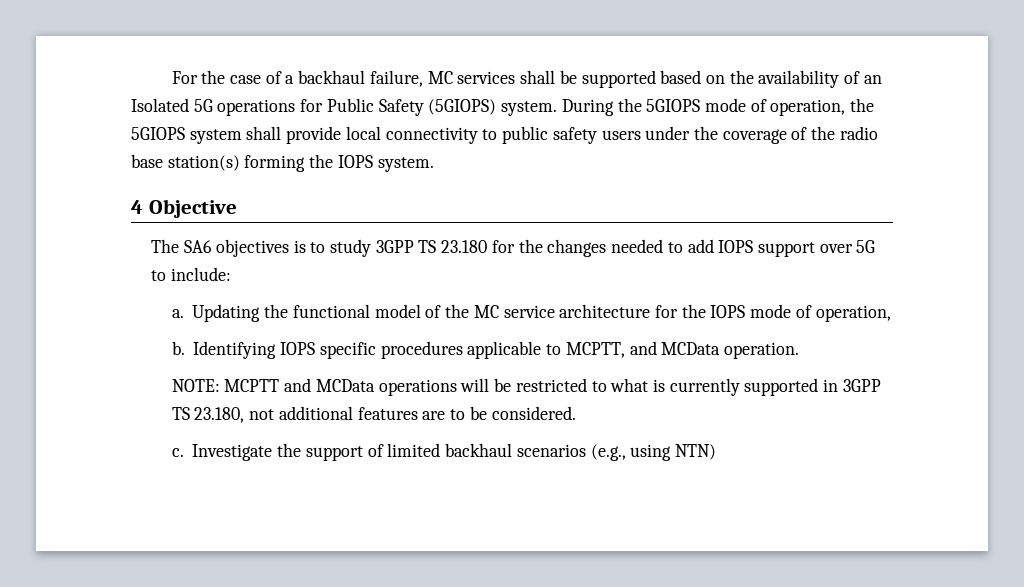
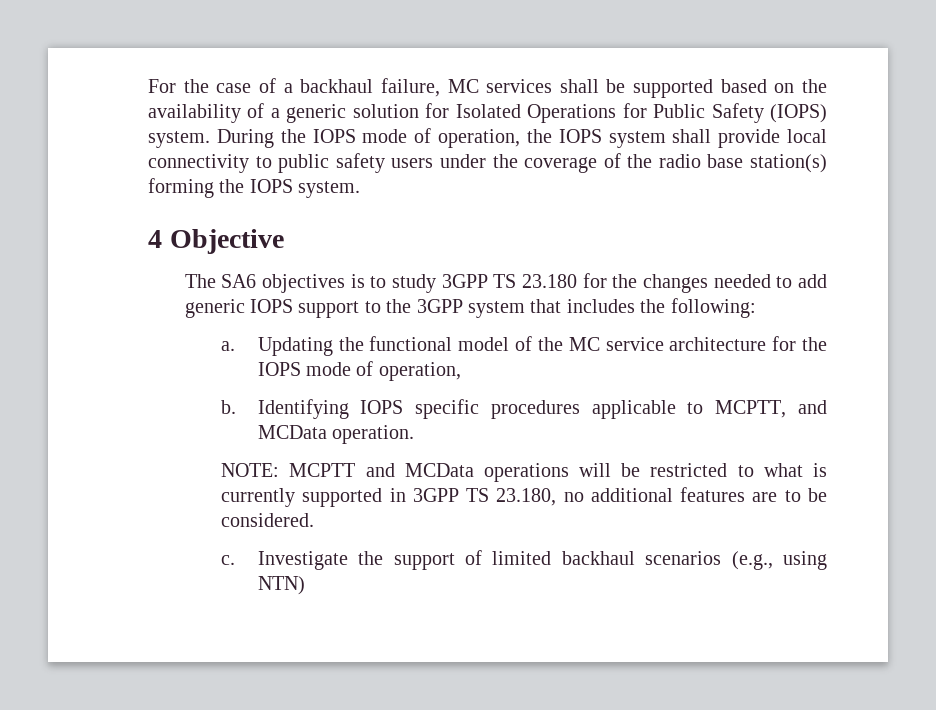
- For the case of a backhaul failure, MC services shall be supported based on the availability of an Isolated 5G operations for Public Safety (5GIOPS) system.
+ For the case of a backhaul failure, MC services shall be supported based on the availability of a generic solution for Isolated Operations for Public Safety (IOPS) system.
- During the 5GIOPS mode of operation, the 5GIOPS system shall provide local connectivity to public safety users under the coverage of the radio base station(s) forming the IOPS system.
+ During the IOPS mode of operation, the IOPS system shall provide local connectivity to public safety users under the coverage of the radio base station(s) forming the IOPS system.
- The SA6 objectives is to study 3GPP TS 23.180 for the changes needed to add IOPS support over 5G to include:
+ The SA6 objectives is to study 3GPP TS 23.180 for the changes needed to add generic IOPS support to the 3GPP system that includes the following:
- NOTE: MCPTT and MCData operations will be restricted to what is currently supported in 3GPP TS 23.180, not additional features are to be considered.
+ NOTE: MCPTT and MCData operations will be restricted to what is currently supported in 3GPP TS 23.180, no additional features are to be considered.

